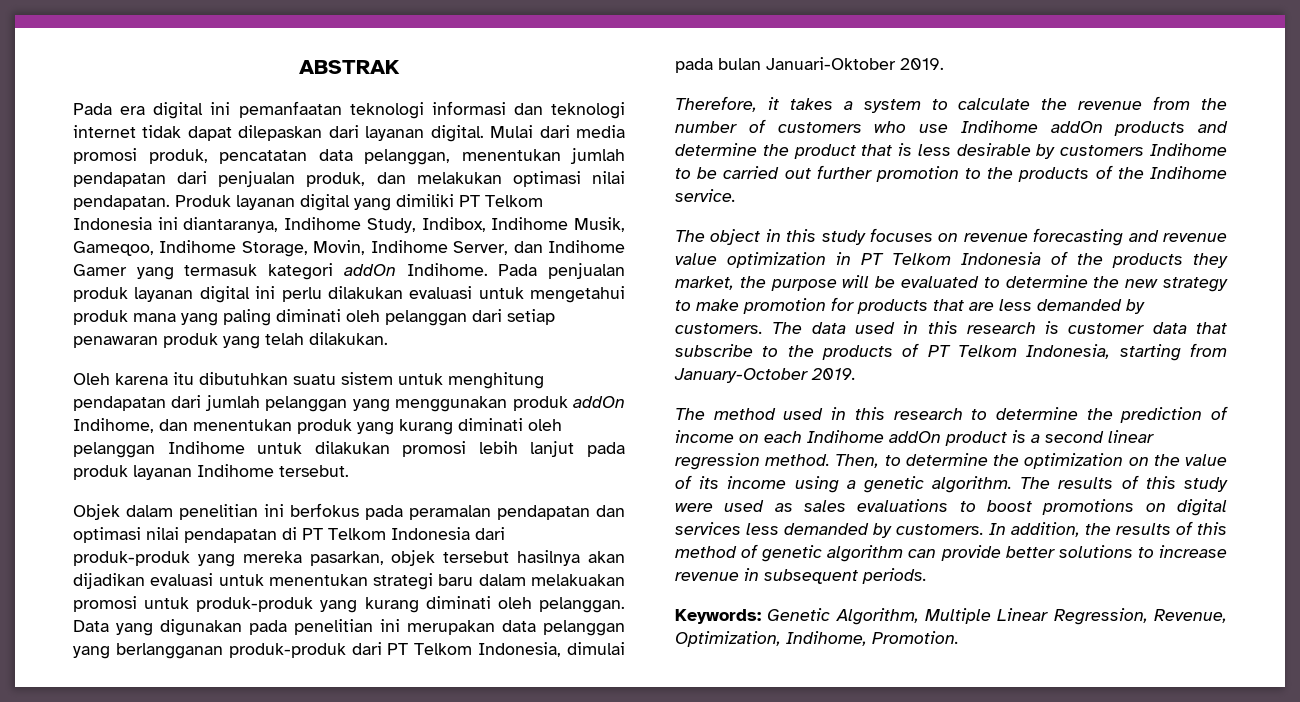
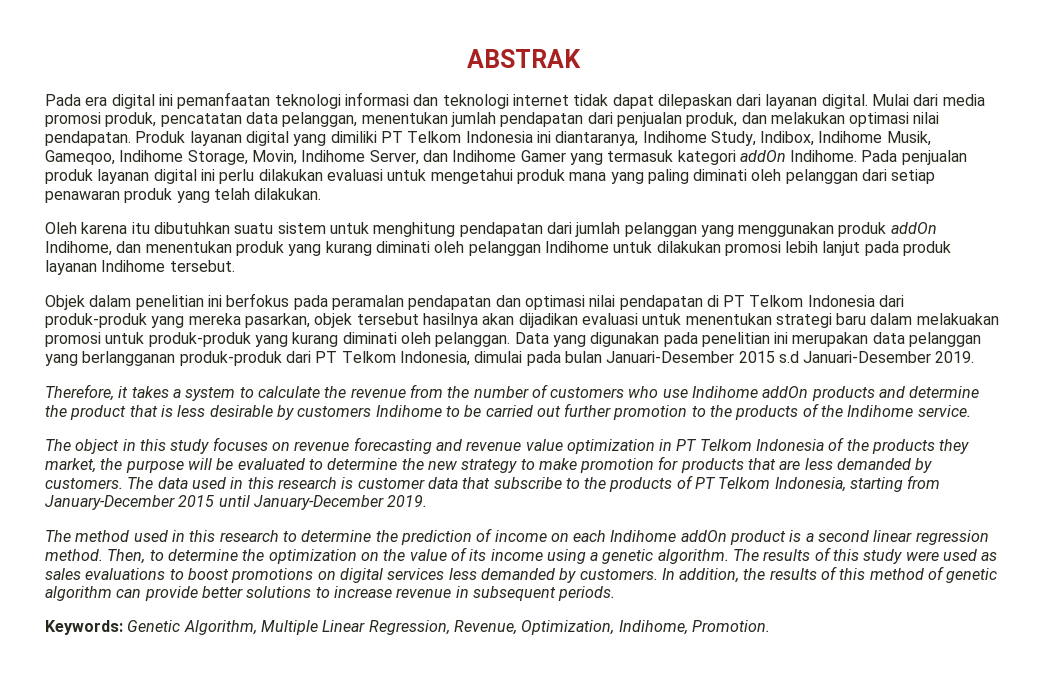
- Data yang digunakan pada penelitian ini merupakan data pelanggan yang berlangganan produk-produk dari PT Telkom Indonesia, dimulai pada bulan Januari-Oktober 2019.
+ Data yang digunakan pada penelitian ini merupakan data pelanggan yang berlangganan produk-produk dari PT Telkom Indonesia, dimulai pada bulan Januari-Desember 2015 s.d Januari-Desember 2019.
- The data used in this research is customer data that subscribe to the products of PT Telkom Indonesia, starting from January-October 2019.
+ The data used in this research is customer data that subscribe to the products of PT Telkom Indonesia, starting from January-December 2015 until January-December 2019.

